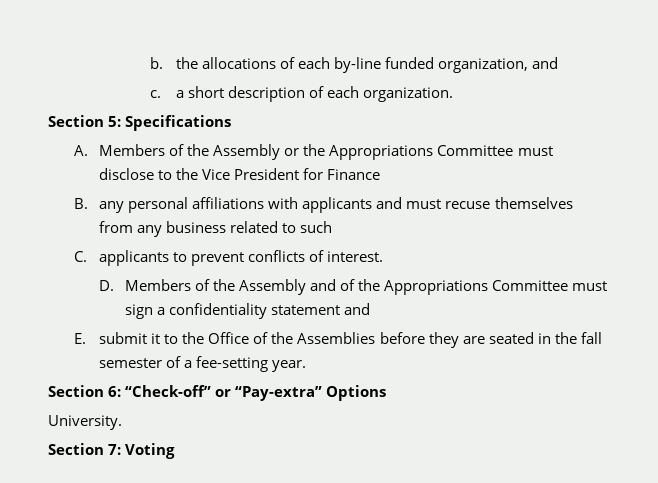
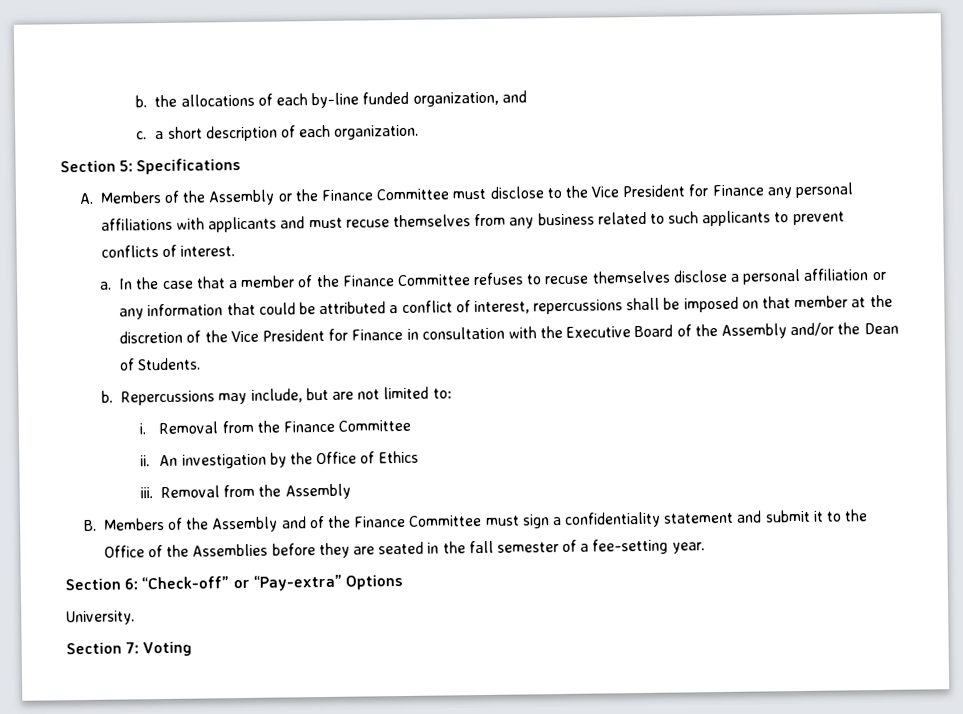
- A. Members of the Assembly or the Appropriations Committee must disclose to the Vice President for Finance
- B. any personal affiliations with applicants and must recuse themselves from any business related to such
- C. applicants to prevent conflicts of interest.
+ A. Members of the Assembly or the Finance Committee must disclose to the Vice President for Finance any personal affiliations with applicants and must recuse themselves from any business related to such applicants to prevent conflicts of interest.
- D. Members of the Assembly and of the Appropriations Committee must sign a confidentiality statement and
- E. submit it to the Office of the Assemblies before they are seated in the fall semester of a fee-setting year.
+ a. In the case that a member of the Finance Committee refuses to recuse themselves disclose a personal affiliation or any information that could be attributed a conflict of interest, repercussions shall be imposed on that member at the discretion of the Vice President for Finance in consultation with the Executive Board of the Assembly and/or the Dean of Students.
+ b. Repercussions may include, but are not limited to:
+ i. Removal from the Finance Committee
+ ii. An investigation by the Office of Ethics
+ iii. Removal from the Assembly
+ B. Members of the Assembly and of the Finance Committee must sign a confidentiality statement and submit it to the Office of the Assemblies before they are seated in the fall semester of a fee-setting year.

